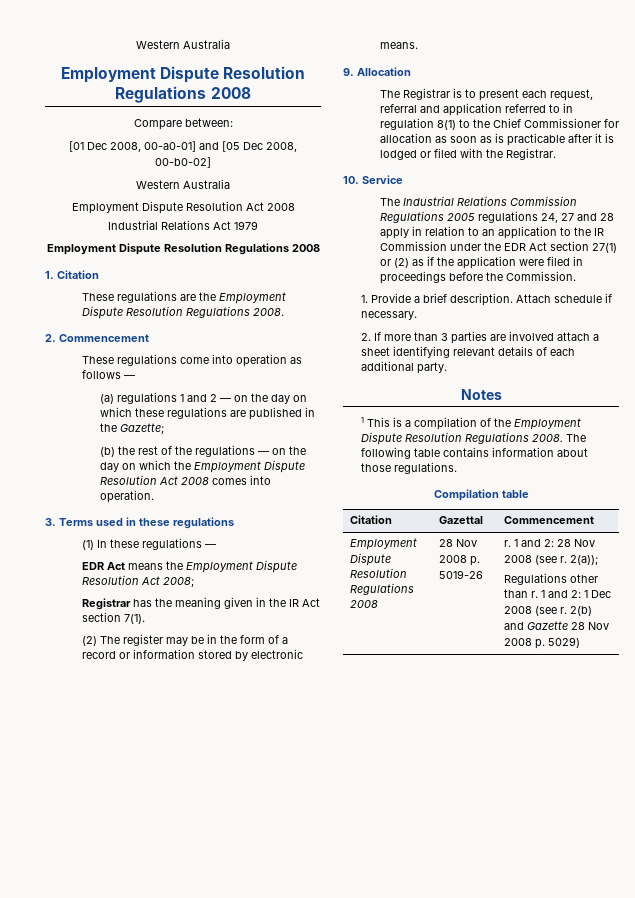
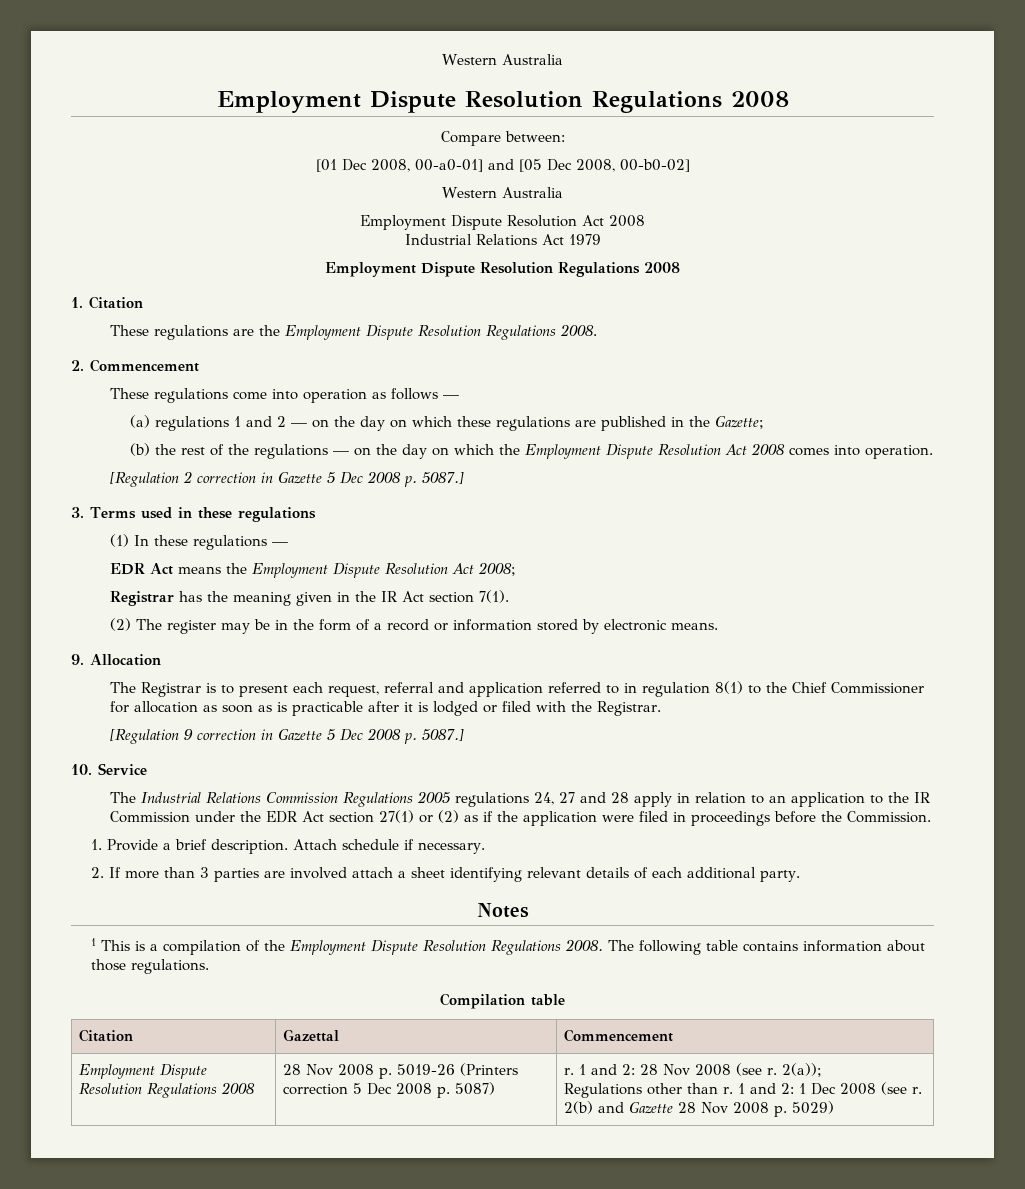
+ [Regulation 2 correction in Gazette 5 Dec 2008 p. 5087.]
+ [Regulation 9 correction in Gazette 5 Dec 2008 p. 5087.]
- 28 Nov 2008 p. 5019-26
+ 28 Nov 2008 p. 5019-26 (Printers correction 5 Dec 2008 p. 5087)

